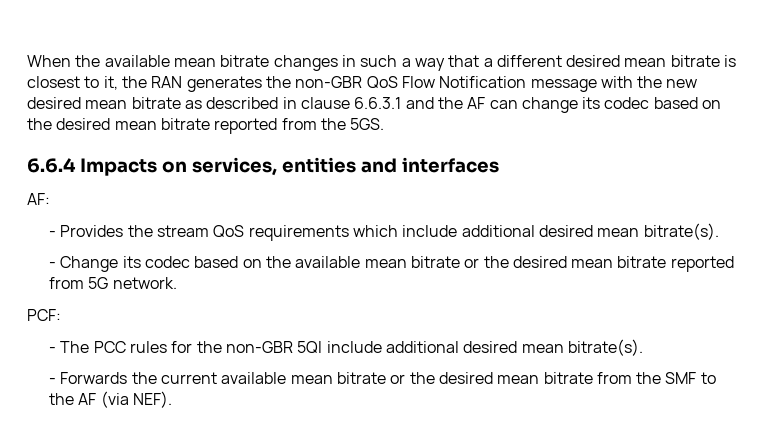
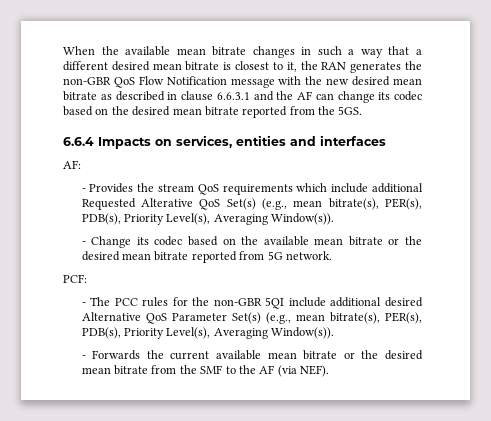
- - Provides the stream QoS requirements which include additional desired mean bitrate(s).
+ - Provides the stream QoS requirements which include additional Requested Alterative QoS Set(s) (e.g., mean bitrate(s), PER(s), PDB(s), Priority Level(s), Averaging Window(s)).
- - The PCC rules for the non-GBR 5QI include additional desired mean bitrate(s).
+ - The PCC rules for the non-GBR 5QI include additional desired Alternative QoS Parameter Set(s) (e.g., mean bitrate(s), PER(s), PDB(s), Priority Level(s), Averaging Window(s)).

